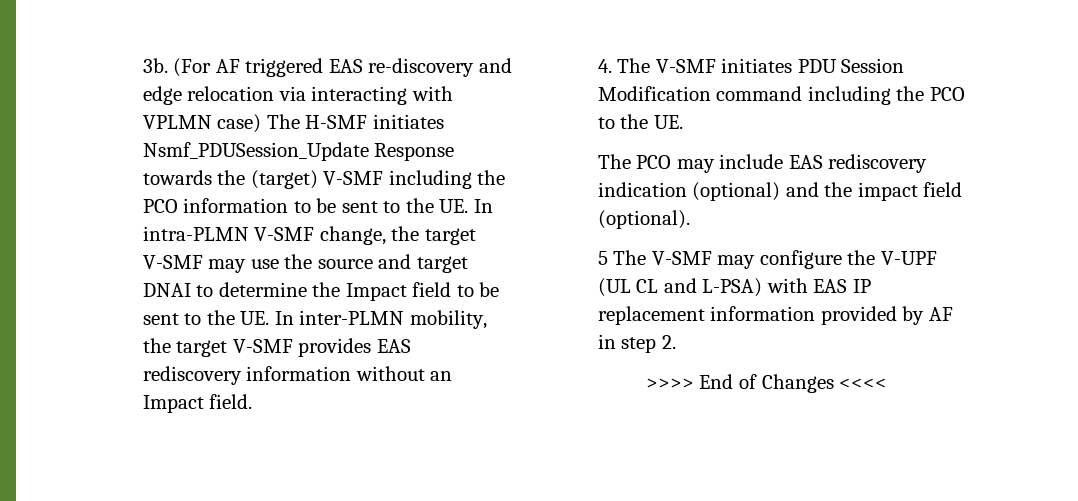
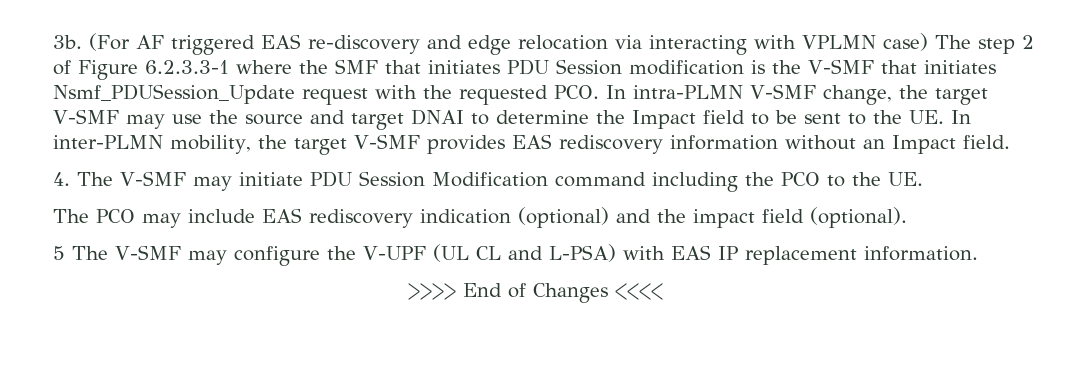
- (For AF triggered EAS re-discovery and edge relocation via interacting with VPLMN case) The H-SMF initiates Nsmf_PDUSession_Update Response towards the (target) V-SMF including the PCO information to be sent to the UE. In intra-PLMN V-SMF change, the target V-SMF may use the source and target DNAI to determine the Impact field to be sent to the UE. In inter-PLMN mobility, the target V-SMF provides EAS rediscovery information without an Impact field.
+ (For AF triggered EAS re-discovery and edge relocation via interacting with VPLMN case) The step 2 of Figure 6.2.3.3-1 where the SMF that initiates PDU Session modification is the V-SMF that initiates Nsmf_PDUSession_Update request with the requested PCO. In intra-PLMN V-SMF change, the target V-SMF may use the source and target DNAI to determine the Impact field to be sent to the UE. In inter-PLMN mobility, the target V-SMF provides EAS rediscovery information without an Impact field.
- 4. The V-SMF initiates PDU Session Modification command including the PCO to the UE.
+ 4. The V-SMF may initiate PDU Session Modification command including the PCO to the UE.
- 5 The V-SMF may configure the V-UPF (UL CL and L-PSA) with EAS IP replacement information provided by AF in step 2.
+ 5 The V-SMF may configure the V-UPF (UL CL and L-PSA) with EAS IP replacement information.

